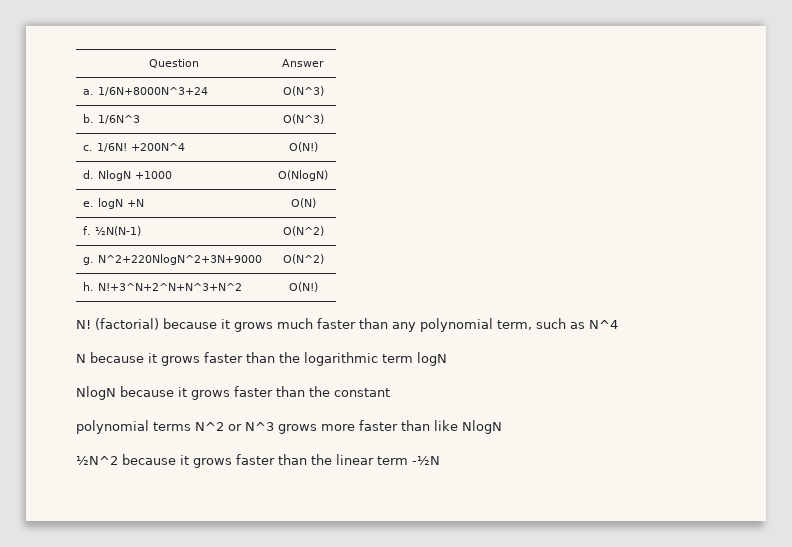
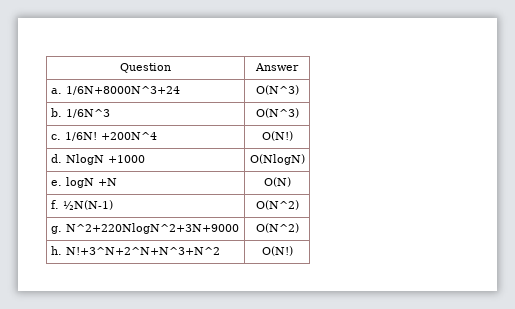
- N! (factorial) because it grows much faster than any polynomial term, such as N^4
- N because it grows faster than the logarithmic term logN
- NlogN because it grows faster than the constant
- polynomial terms N^2 or N^3 grows more faster than like NlogN
- ½N^2 because it grows faster than the linear term -½N

